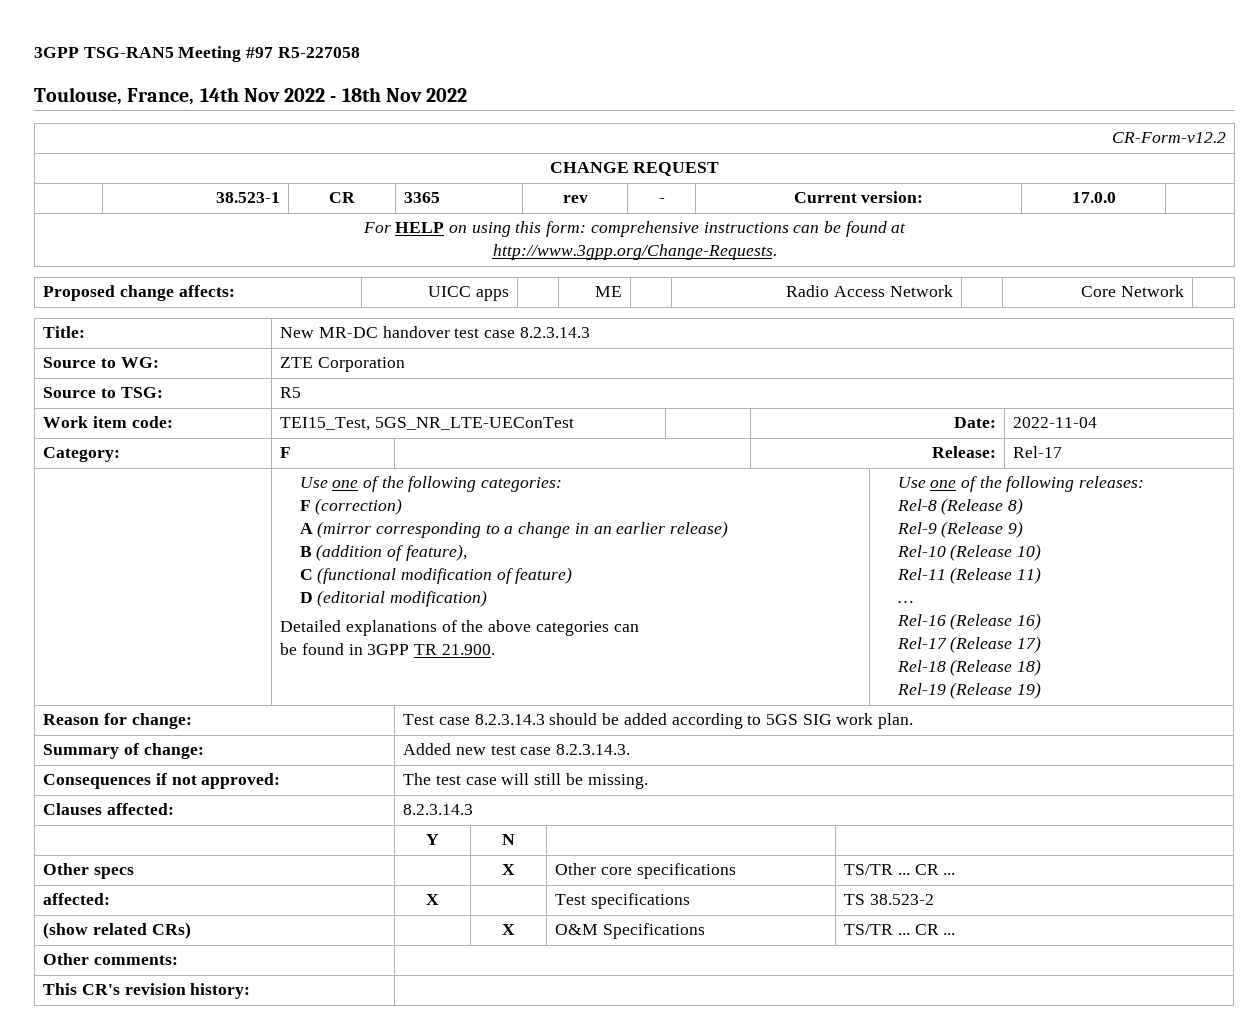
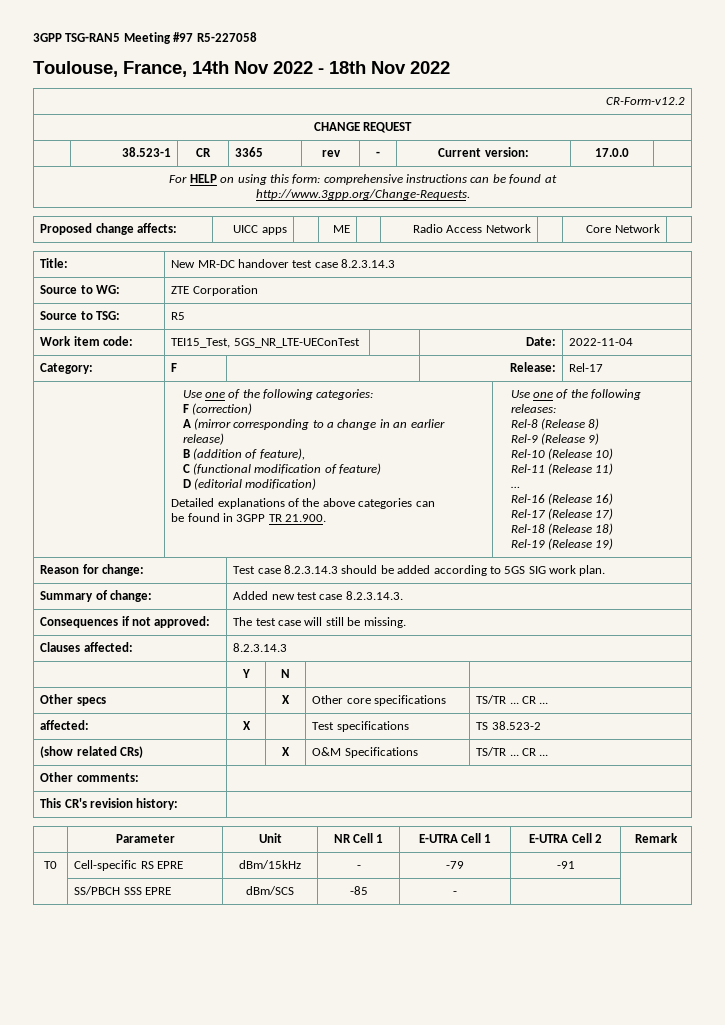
+ | Parameter | Unit | NR Cell 1 | E-UTRA Cell 1 | E-UTRA Cell 2 | Remark
+ T0 | Cell-specific RS EPRE | dBm/15kHz | - | -79 | -91 |
+ | SS/PBCH SSS EPRE | dBm/SCS | -85 | - | |

